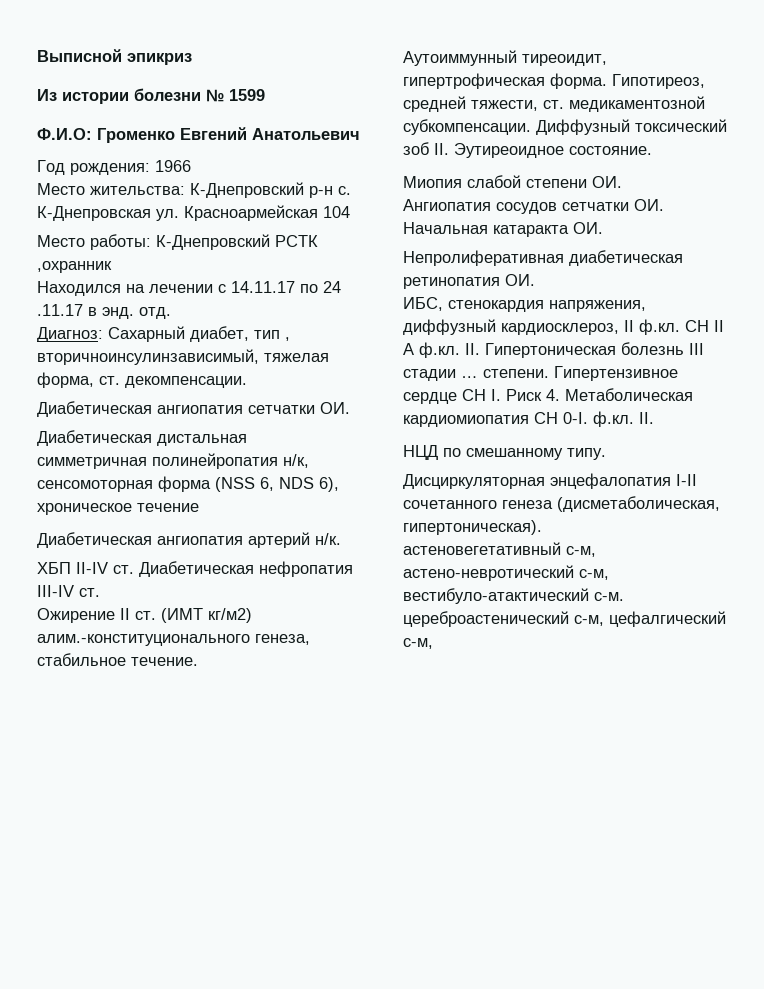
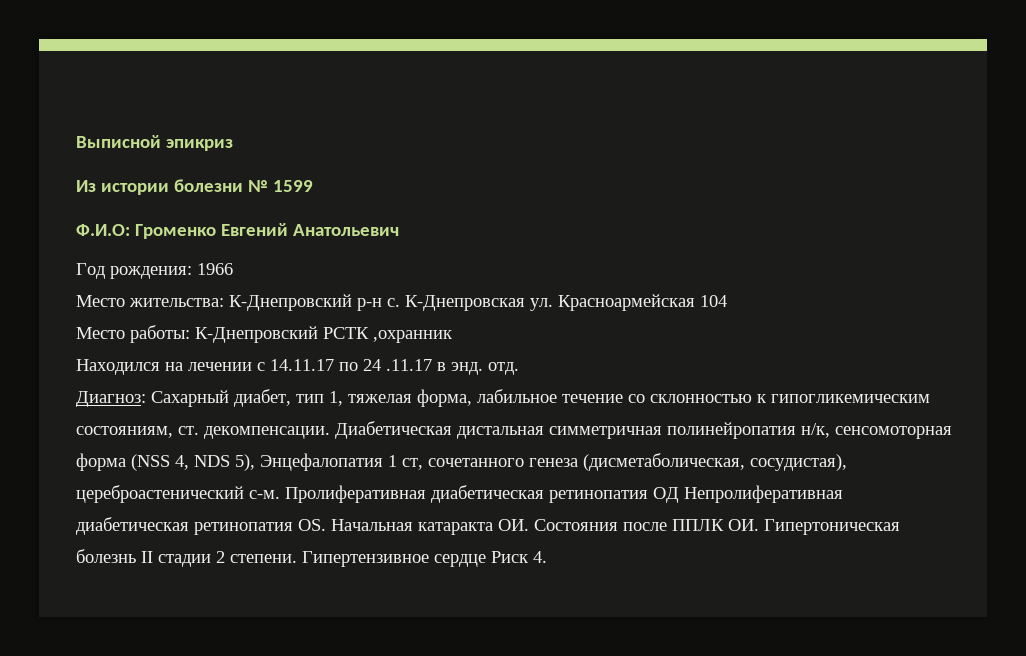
- Диагноз: Сахарный диабет, тип , вторичноинсулинзависимый, тяжелая форма, ст. декомпенсации.
- Диабетическая ангиопатия сетчатки ОИ.
- Диабетическая дистальная симметричная полинейропатия н/к, сенсомоторная форма (NSS 6, NDS 6), хроническое течение
- Диабетическая ангиопатия артерий н/к.
- ХБП II-IV ст. Диабетическая нефропатия III-IV ст.
- Ожирение II ст. (ИМТ кг/м2) алим.-конституционального генеза, стабильное течение.
- Аутоиммунный тиреоидит, гипертрофическая форма. Гипотиреоз, средней тяжести, ст. медикаментозной субкомпенсации. Диффузный токсический зоб II. Эутиреоидное состояние.
- Миопия слабой степени ОИ.
- Ангиопатия сосудов сетчатки ОИ. Начальная катаракта ОИ.
- Непролиферативная диабетическая ретинопатия ОИ.
- ИБС, стенокардия напряжения, диффузный кардиосклероз, II ф.кл. СН II А ф.кл. II. Гипертоническая болезнь III стадии … степени. Гипертензивное сердце СН I. Риск 4. Метаболическая кардиомиопатия СН 0-I. ф.кл. II.
- НЦД по смешанному типу.
- Дисциркуляторная энцефалопатия I-II сочетанного генеза (дисметаболическая, гипертоническая).
- астеновегетативный с-м, астено-невротический с-м, вестибуло-атактический с-м. цереброастенический с-м, цефалгический с-м,
+ Диагноз: Сахарный диабет, тип 1, тяжелая форма, лабильное течение со склонностью к гипогликемическим состояниям, ст. декомпенсации. Диабетическая дистальная симметричная полинейропатия н/к, сенсомоторная форма (NSS 4, NDS 5), Энцефалопатия 1 ст, сочетанного генеза (дисметаболическая, сосудистая), цереброастенический с-м. Пролиферативная диабетическая ретинопатия ОД Непролиферативная диабетическая ретинопатия OS. Начальная катаракта ОИ. Состояния после ППЛК ОИ. Гипертоническая болезнь II стадии 2 степени. Гипертензивное сердце Риск 4.

